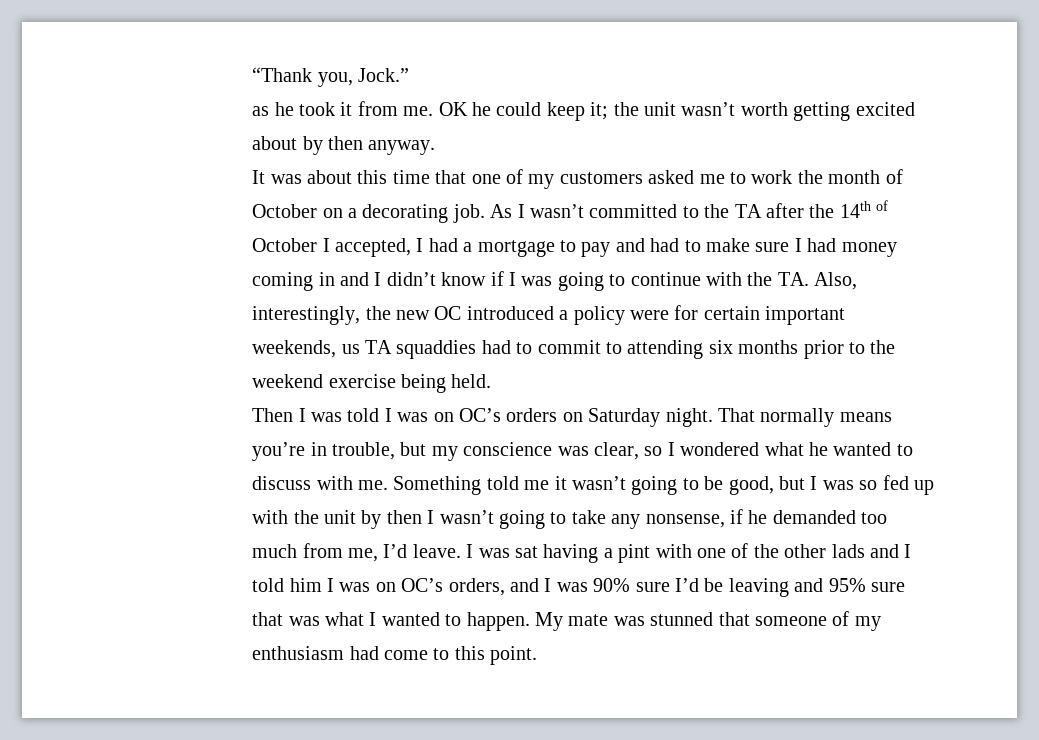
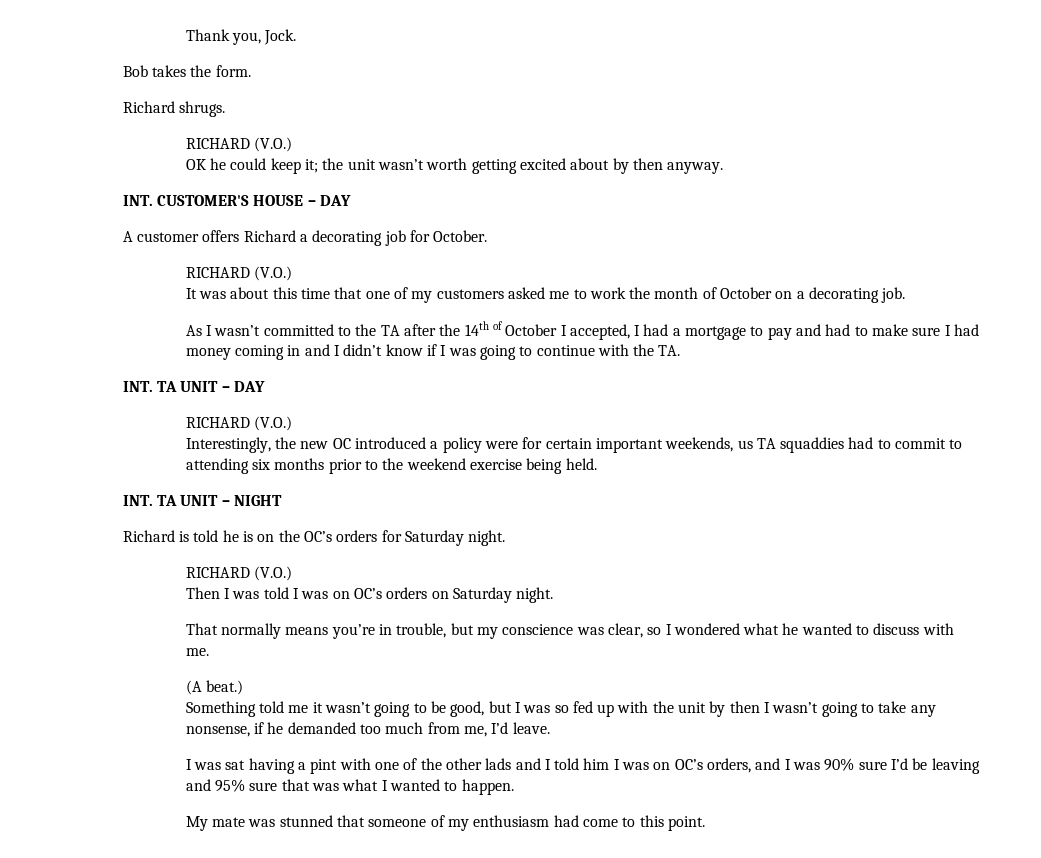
- “Thank you, Jock.”
- as he took it from me. OK he could keep it; the unit wasn’t worth getting excited about by then anyway.
+ Thank you, Jock.
+ Bob takes the form.
+ Richard shrugs.
+ RICHARD (V.O.)
+ OK he could keep it; the unit wasn’t worth getting excited about by then anyway.
+ INT. CUSTOMER'S HOUSE – DAY
+ A customer offers Richard a decorating job for October.
+ RICHARD (V.O.)
- It was about this time that one of my customers asked me to work the month of October on a decorating job. As I wasn’t committed to the TA after the 14th of October I accepted, I had a mortgage to pay and had to make sure I had money coming in and I didn’t know if I was going to continue with the TA. Also, interestingly, the new OC introduced a policy were for certain important weekends, us TA squaddies had to commit to attending six months prior to the weekend exercise being held.
+ It was about this time that one of my customers asked me to work the month of October on a decorating job.
+ As I wasn’t committed to the TA after the 14th of October I accepted, I had a mortgage to pay and had to make sure I had money coming in and I didn’t know if I was going to continue with the TA.
+ INT. TA UNIT – DAY
+ RICHARD (V.O.)
+ Interestingly, the new OC introduced a policy were for certain important weekends, us TA squaddies had to commit to attending six months prior to the weekend exercise being held.
+ INT. TA UNIT – NIGHT
+ Richard is told he is on the OC’s orders for Saturday night.
+ RICHARD (V.O.)
- Then I was told I was on OC’s orders on Saturday night. That normally means you’re in trouble, but my conscience was clear, so I wondered what he wanted to discuss with me. Something told me it wasn’t going to be good, but I was so fed up with the unit by then I wasn’t going to take any nonsense, if he demanded too much from me, I’d leave. I was sat having a pint with one of the other lads and I told him I was on OC’s orders, and I was 90% sure I’d be leaving and 95% sure that was what I wanted to happen. My mate was stunned that someone of my enthusiasm had come to this point.
+ Then I was told I was on OC’s orders on Saturday night.
+ That normally means you’re in trouble, but my conscience was clear, so I wondered what he wanted to discuss with me.
+ (A beat.)
+ Something told me it wasn’t going to be good, but I was so fed up with the unit by then I wasn’t going to take any nonsense, if he demanded too much from me, I’d leave.
+ I was sat having a pint with one of the other lads and I told him I was on OC’s orders, and I was 90% sure I’d be leaving and 95% sure that was what I wanted to happen.
+ My mate was stunned that someone of my enthusiasm had come to this point.

